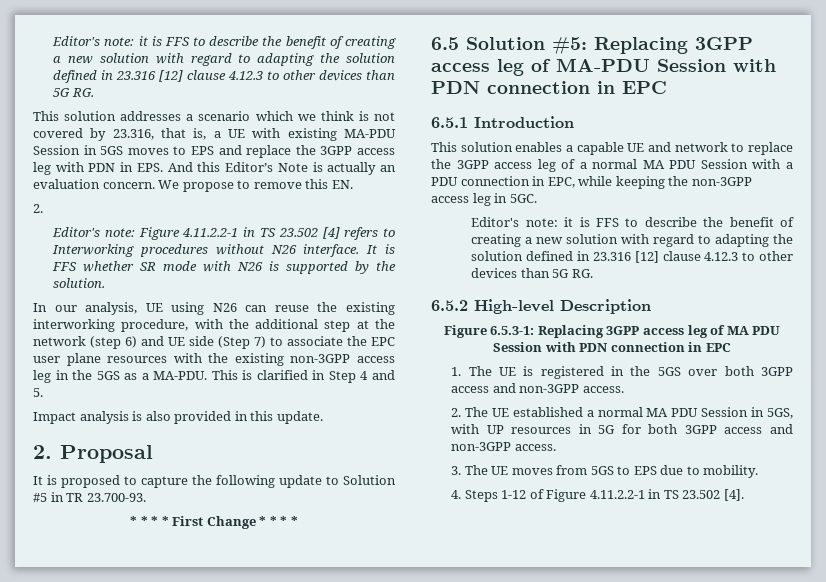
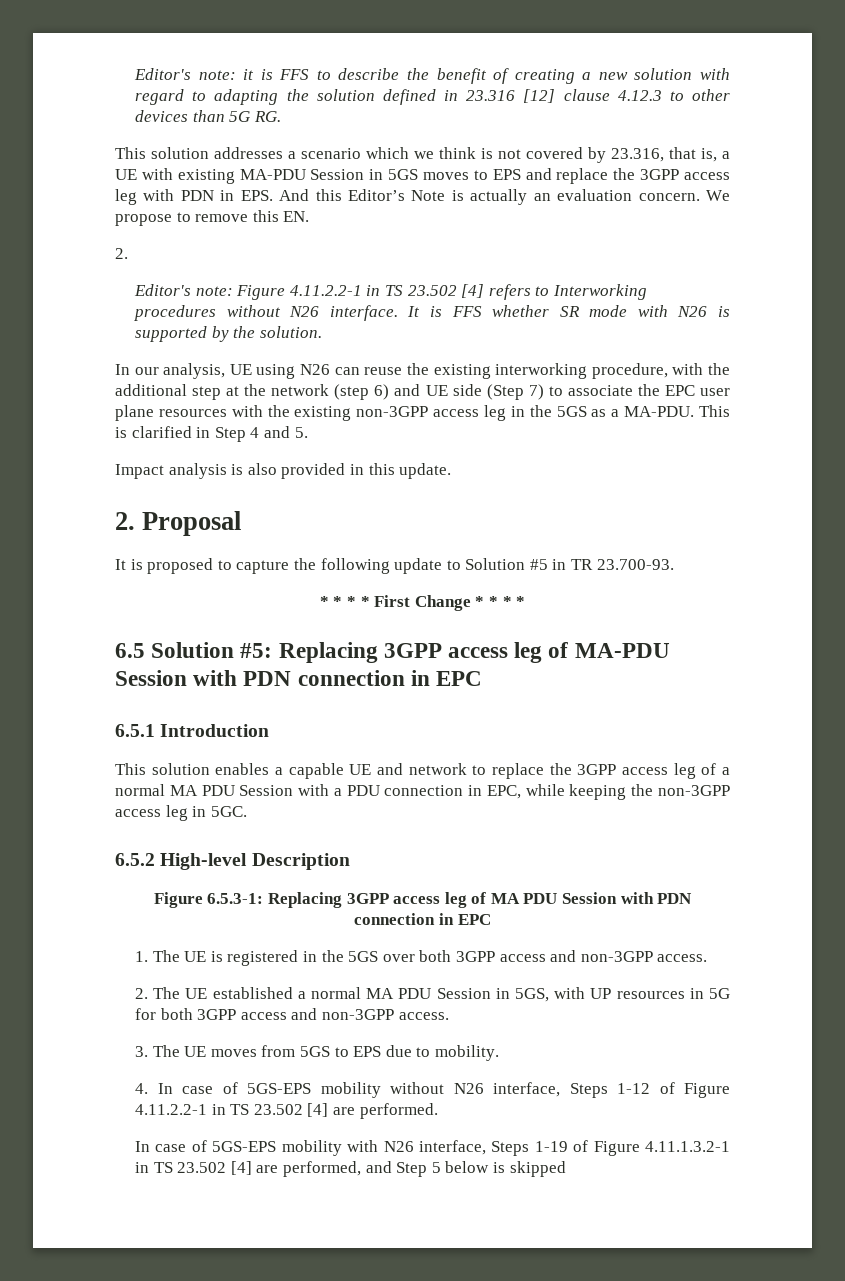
  This solution enables a capable UE and network to replace the 3GPP access leg of a normal MA PDU Session with a PDU connection in EPC, while keeping the non-3GPP access leg in 5GC.
- Editor's note: it is FFS to describe the benefit of creating a new solution with regard to adapting the solution defined in 23.316 [12] clause 4.12.3 to other devices than 5G RG.
- 4. Steps 1-12 of Figure 4.11.2.2-1 in TS 23.502 [4].
+ 4. In case of 5GS-EPS mobility without N26 interface, Steps 1-12 of Figure 4.11.2.2-1 in TS 23.502 [4] are performed.
+ In case of 5GS-EPS mobility with N26 interface, Steps 1-19 of Figure 4.11.1.3.2-1 in TS 23.502 [4] are performed, and Step 5 below is skipped

